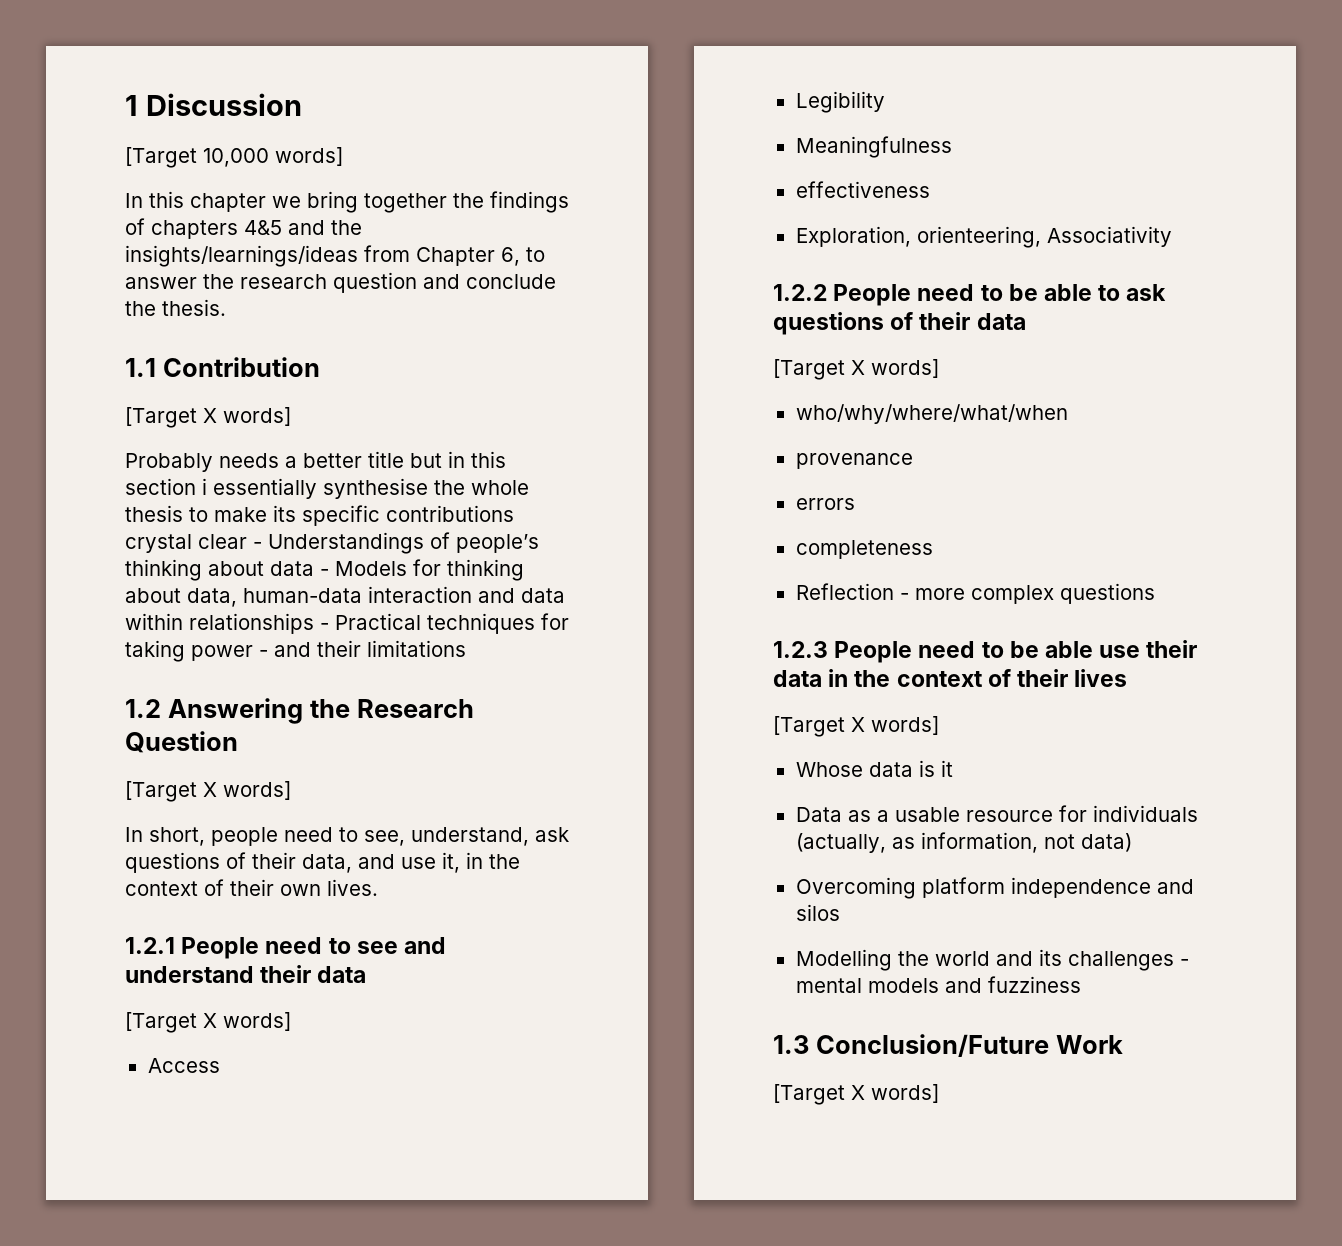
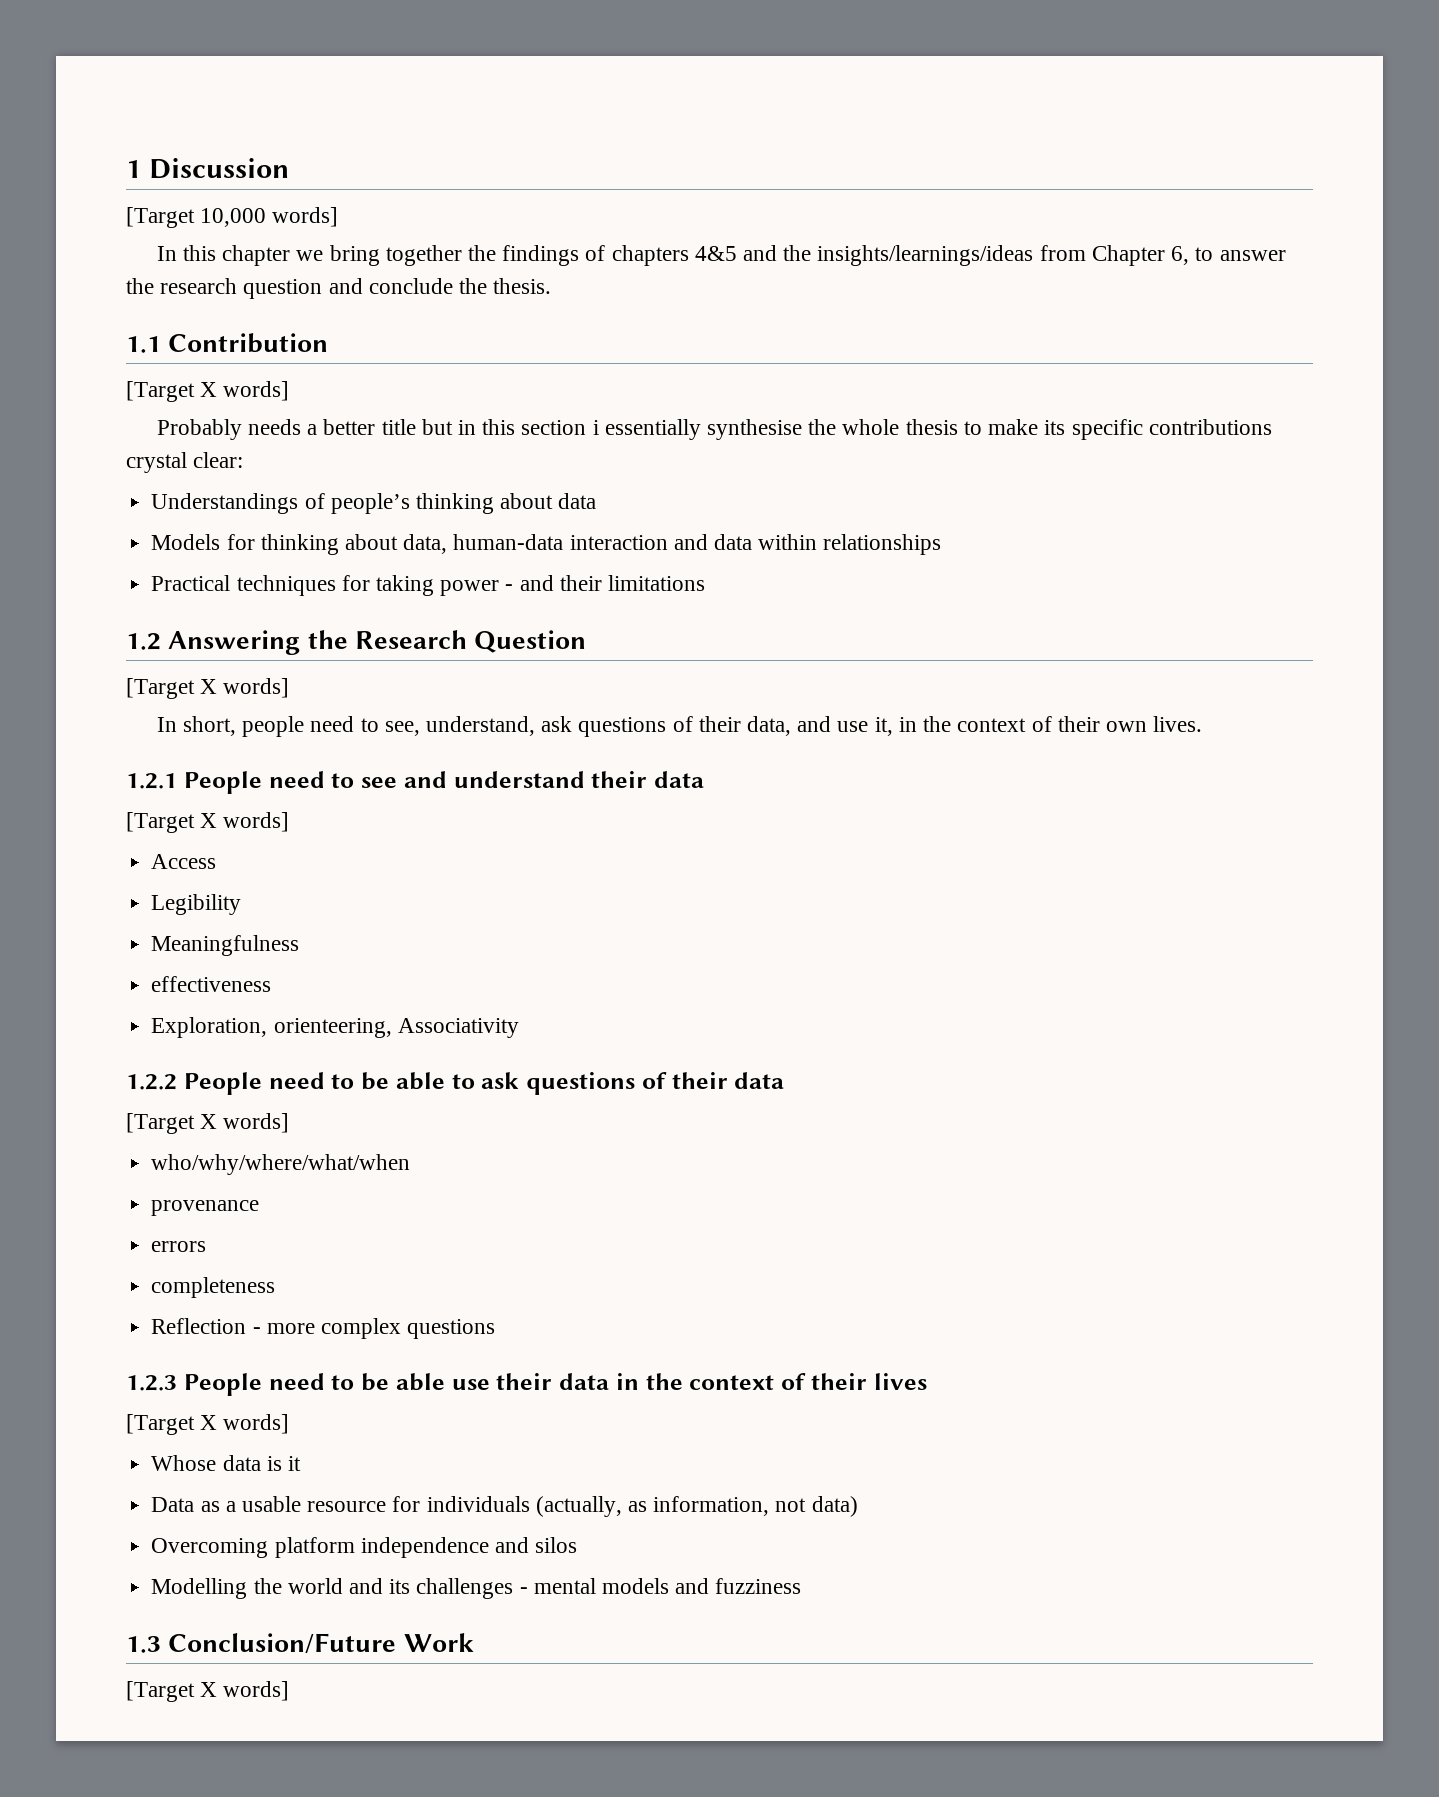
- Probably needs a better title but in this section i essentially synthesise the whole thesis to make its specific contributions crystal clear - Understandings of people’s thinking about data - Models for thinking about data, human-data interaction and data within relationships - Practical techniques for taking power - and their limitations
+ Probably needs a better title but in this section i essentially synthesise the whole thesis to make its specific contributions crystal clear:
+ Understandings of people’s thinking about data
+ Models for thinking about data, human-data interaction and data within relationships
+ Practical techniques for taking power - and their limitations

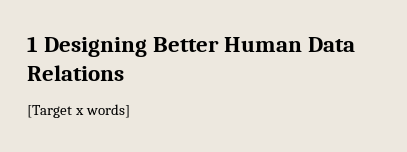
- 1 Discussion
- [Target 10,000 words]
- In this chapter we bring together the findings of chapters 4&5 and the insights/learnings/ideas from Chapter 6, to answer the research question and conclude the thesis.
- 1.1 Contribution
- [Target X words]
- Probably needs a better title but in this section i essentially synthesise the whole thesis to make its specific contributions crystal clear:
- Understandings of people’s thinking about data
- Models for thinking about data, human-data interaction and data within relationships
- Practical techniques for taking power - and their limitations
- 1.2 Answering the Research Question
- [Target X words]
- In short, people need to see, understand, ask questions of their data, and use it, in the context of their own lives.
- 1.2.1 People need to see and understand their data
- [Target X words]
- Access
- Legibility
- Meaningfulness
- effectiveness
- Exploration, orienteering, Associativity
- 1.2.2 People need to be able to ask questions of their data
- [Target X words]
- who/why/where/what/when
- provenance
- errors
- completeness
- Reflection - more complex questions
- 1.2.3 People need to be able use their data in the context of their lives
- [Target X words]
- Whose data is it
- Data as a usable resource for individuals (actually, as information, not data)
- Overcoming platform independence and silos
- Modelling the world and its challenges - mental models and fuzziness
- 1.3 Conclusion/Future Work
- [Target X words]
+ 1 Designing Better Human Data Relations
+ [Target x words]

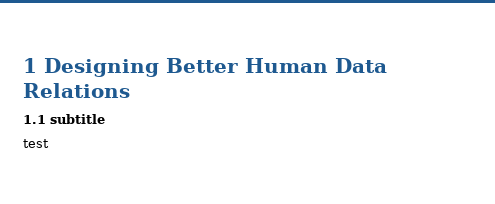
- [Target x words]
+ 1.1 subtitle
+ test

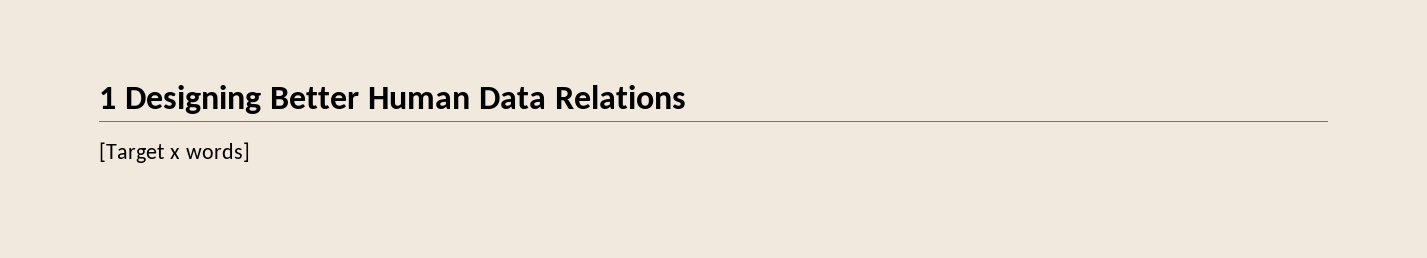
- 1.1 subtitle
- test
+ [Target x words]

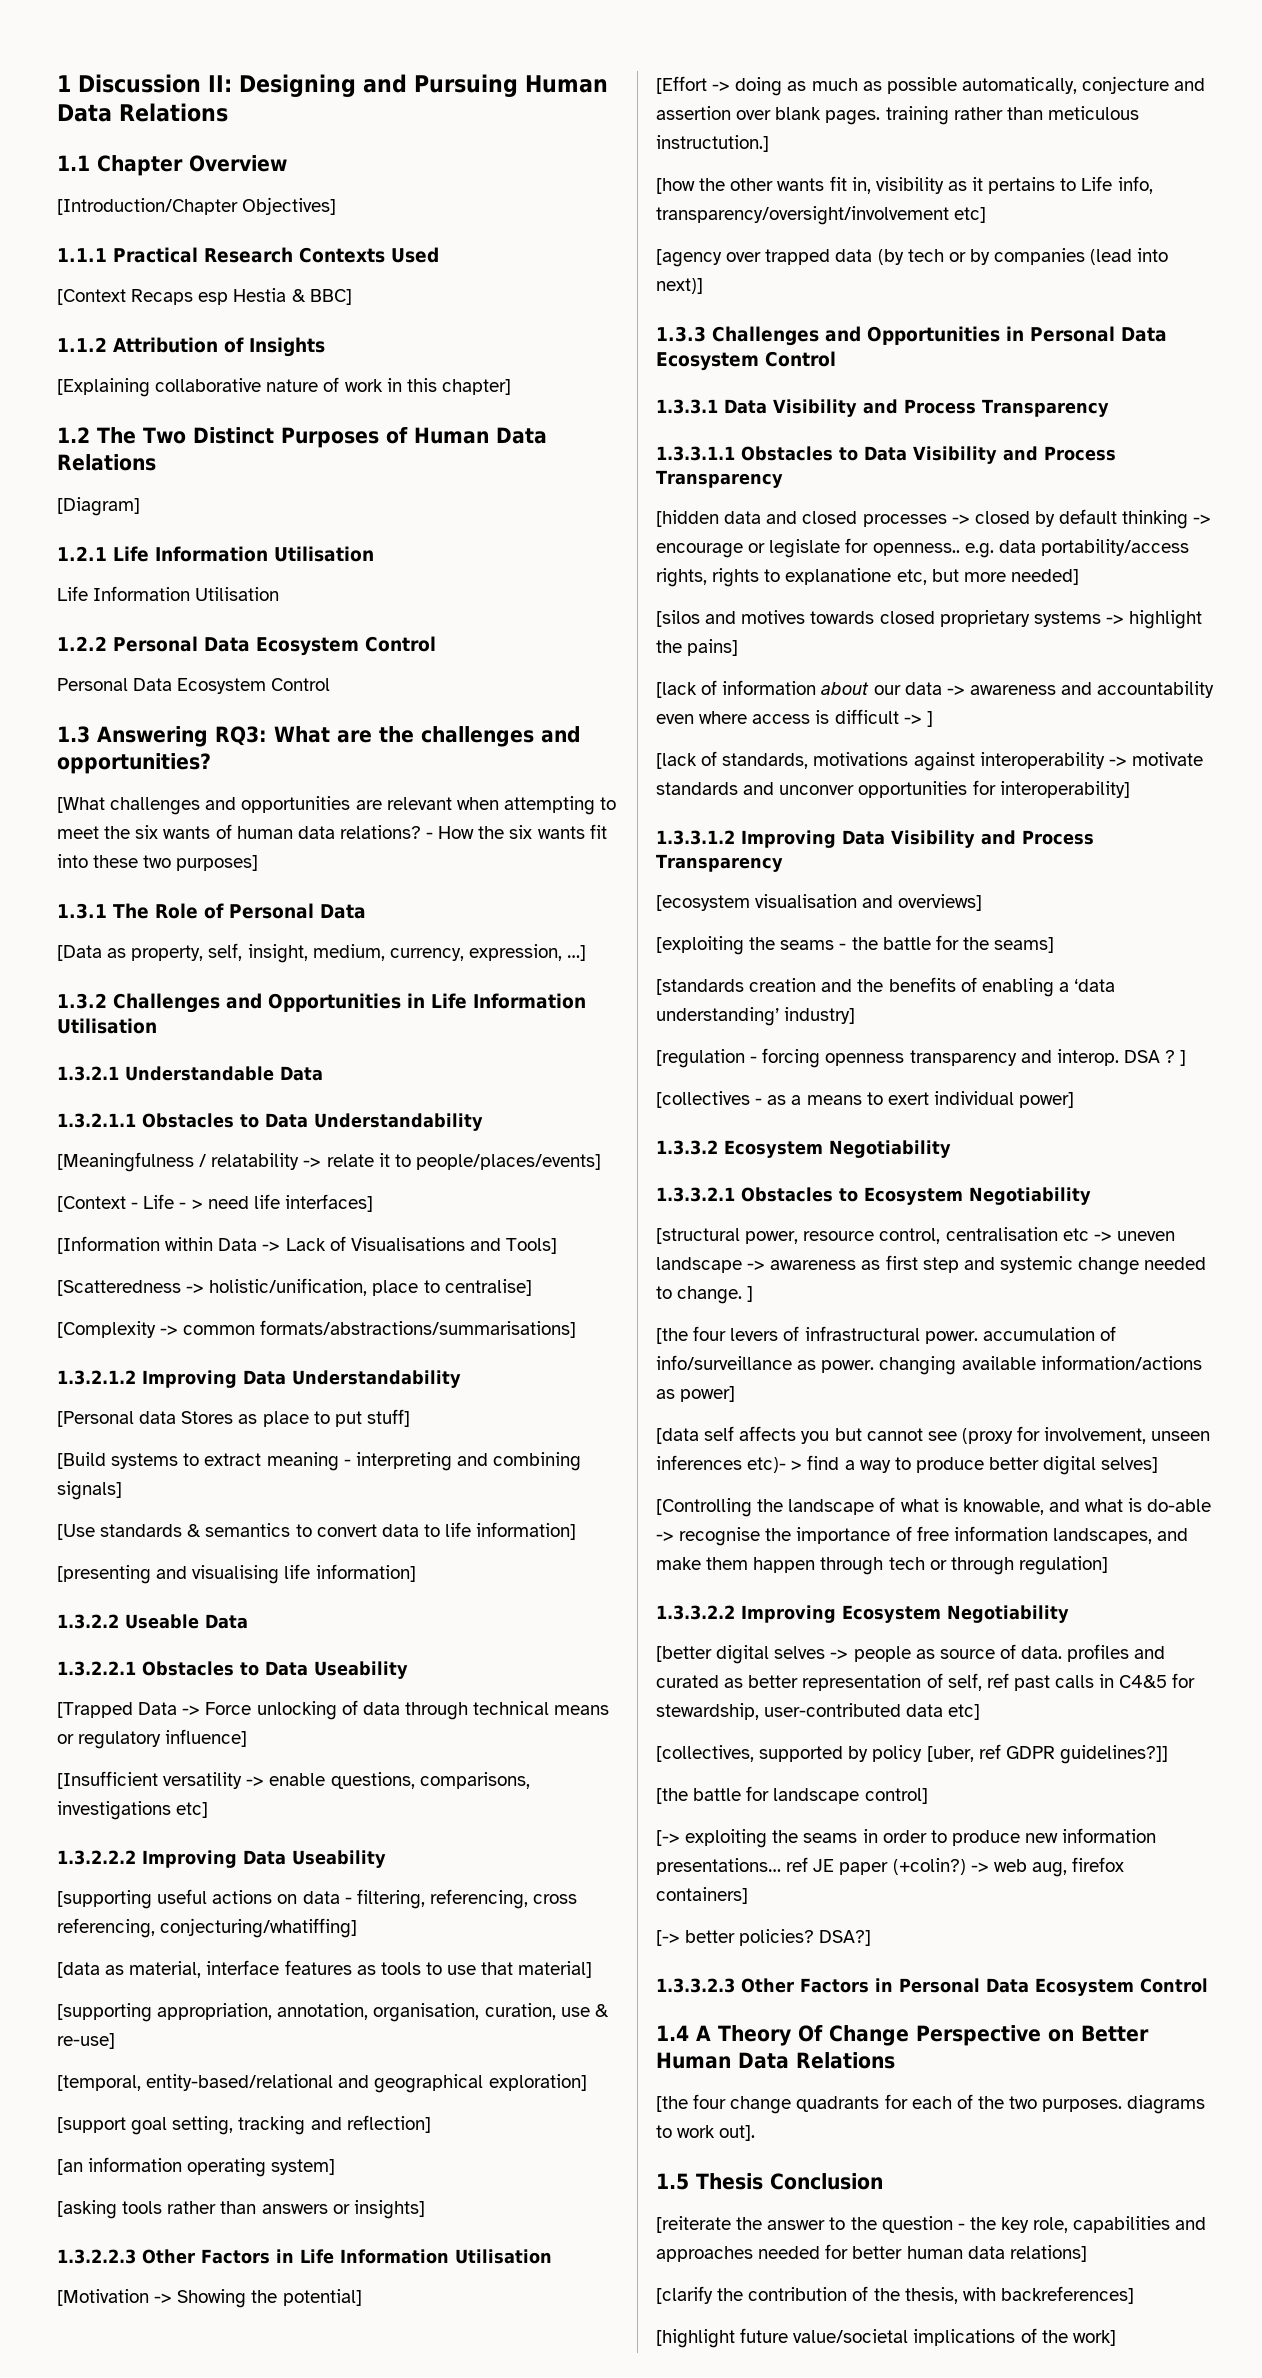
- 1 Designing Better Human Data Relations
- [Target x words]
+ 1 Discussion II: Designing and Pursuing Human Data Relations
+ 1.1 Chapter Overview
+ [Introduction/Chapter Objectives]
+ 1.1.1 Practical Research Contexts Used
+ [Context Recaps esp Hestia & BBC]
+ 1.1.2 Attribution of Insights
+ [Explaining collaborative nature of work in this chapter]
+ 1.2 The Two Distinct Purposes of Human Data Relations
+ [Diagram]
+ 1.2.1 Life Information Utilisation
+ Life Information Utilisation
+ 1.2.2 Personal Data Ecosystem Control
+ Personal Data Ecosystem Control
+ 1.3 Answering RQ3: What are the challenges and opportunities?
+ [What challenges and opportunities are relevant when attempting to meet the six wants of human data relations? - How the six wants fit into these two purposes]
+ 1.3.1 The Role of Personal Data
+ [Data as property, self, insight, medium, currency, expression, …]
+ 1.3.2 Challenges and Opportunities in Life Information Utilisation
+ 1.3.2.1 Understandable Data
+ 1.3.2.1.1 Obstacles to Data Understandability
+ [Meaningfulness / relatability -> relate it to people/places/events]
+ [Context - Life - > need life interfaces]
+ [Information within Data -> Lack of Visualisations and Tools]
+ [Scatteredness -> holistic/unification, place to centralise]
+ [Complexity -> common formats/abstractions/summarisations]
+ 1.3.2.1.2 Improving Data Understandability
+ [Personal data Stores as place to put stuff]
+ [Build systems to extract meaning - interpreting and combining signals]
+ [Use standards & semantics to convert data to life information]
+ [presenting and visualising life information]
+ 1.3.2.2 Useable Data
+ 1.3.2.2.1 Obstacles to Data Useability
+ [Trapped Data -> Force unlocking of data through technical means or regulatory influence]
+ [Insufficient versatility -> enable questions, comparisons, investigations etc]
+ 1.3.2.2.2 Improving Data Useability
+ [supporting useful actions on data - filtering, referencing, cross referencing, conjecturing/whatiffing]
+ [data as material, interface features as tools to use that material]
+ [supporting appropriation, annotation, organisation, curation, use & re-use]
+ [temporal, entity-based/relational and geographical exploration]
+ [support goal setting, tracking and reflection]
+ [an information operating system]
+ [asking tools rather than answers or insights]
+ 1.3.2.2.3 Other Factors in Life Information Utilisation
+ [Motivation -> Showing the potential]
+ [Effort -> doing as much as possible automatically, conjecture and assertion over blank pages. training rather than meticulous instructution.]
+ [how the other wants fit in, visibility as it pertains to Life info, transparency/oversight/involvement etc]
+ [agency over trapped data (by tech or by companies (lead into next)]
+ 1.3.3 Challenges and Opportunities in Personal Data Ecosystem Control
+ 1.3.3.1 Data Visibility and Process Transparency
+ 1.3.3.1.1 Obstacles to Data Visibility and Process Transparency
+ [hidden data and closed processes -> closed by default thinking -> encourage or legislate for openness.. e.g. data portability/access rights, rights to explanatione etc, but more needed]
+ [silos and motives towards closed proprietary systems -> highlight the pains]
+ [lack of information about our data -> awareness and accountability even where access is difficult -> ]
+ [lack of standards, motivations against interoperability -> motivate standards and unconver opportunities for interoperability]
+ 1.3.3.1.2 Improving Data Visibility and Process Transparency
+ [ecosystem visualisation and overviews]
+ [exploiting the seams - the battle for the seams]
+ [standards creation and the benefits of enabling a ‘data understanding’ industry]
+ [regulation - forcing openness transparency and interop. DSA ? ]
+ [collectives - as a means to exert individual power]
+ 1.3.3.2 Ecosystem Negotiability
+ 1.3.3.2.1 Obstacles to Ecosystem Negotiability
+ [structural power, resource control, centralisation etc -> uneven landscape -> awareness as first step and systemic change needed to change. ]
+ [the four levers of infrastructural power. accumulation of info/surveillance as power. changing available information/actions as power]
+ [data self affects you but cannot see (proxy for involvement, unseen inferences etc)- > find a way to produce better digital selves]
+ [Controlling the landscape of what is knowable, and what is do-able -> recognise the importance of free information landscapes, and make them happen through tech or through regulation]
+ 1.3.3.2.2 Improving Ecosystem Negotiability
+ [better digital selves -> people as source of data. profiles and curated as better representation of self, ref past calls in C4&5 for stewardship, user-contributed data etc]
+ [collectives, supported by policy [uber, ref GDPR guidelines?]]
+ [the battle for landscape control]
+ [-> exploiting the seams in order to produce new information presentations… ref JE paper (+colin?) -> web aug, firefox containers]
+ [-> better policies? DSA?]
+ 1.3.3.2.3 Other Factors in Personal Data Ecosystem Control
+ 1.4 A Theory Of Change Perspective on Better Human Data Relations
+ [the four change quadrants for each of the two purposes. diagrams to work out].
+ 1.5 Thesis Conclusion
+ [reiterate the answer to the question - the key role, capabilities and approaches needed for better human data relations]
+ [clarify the contribution of the thesis, with backreferences]
+ [highlight future value/societal implications of the work]

